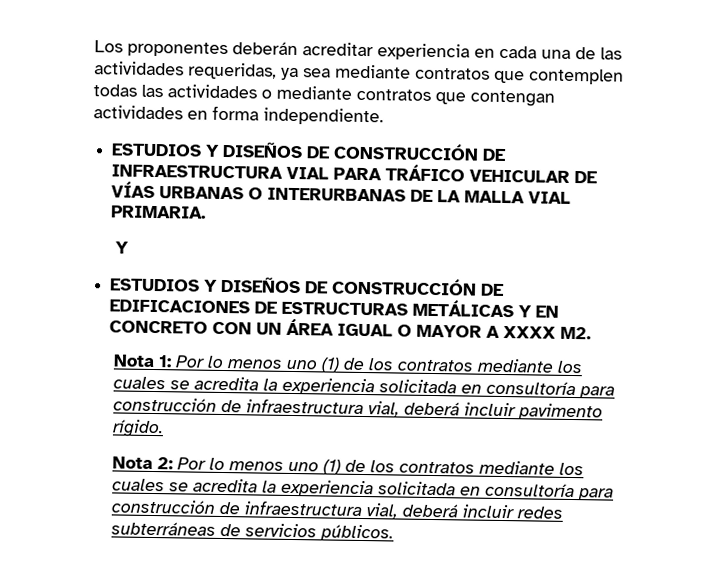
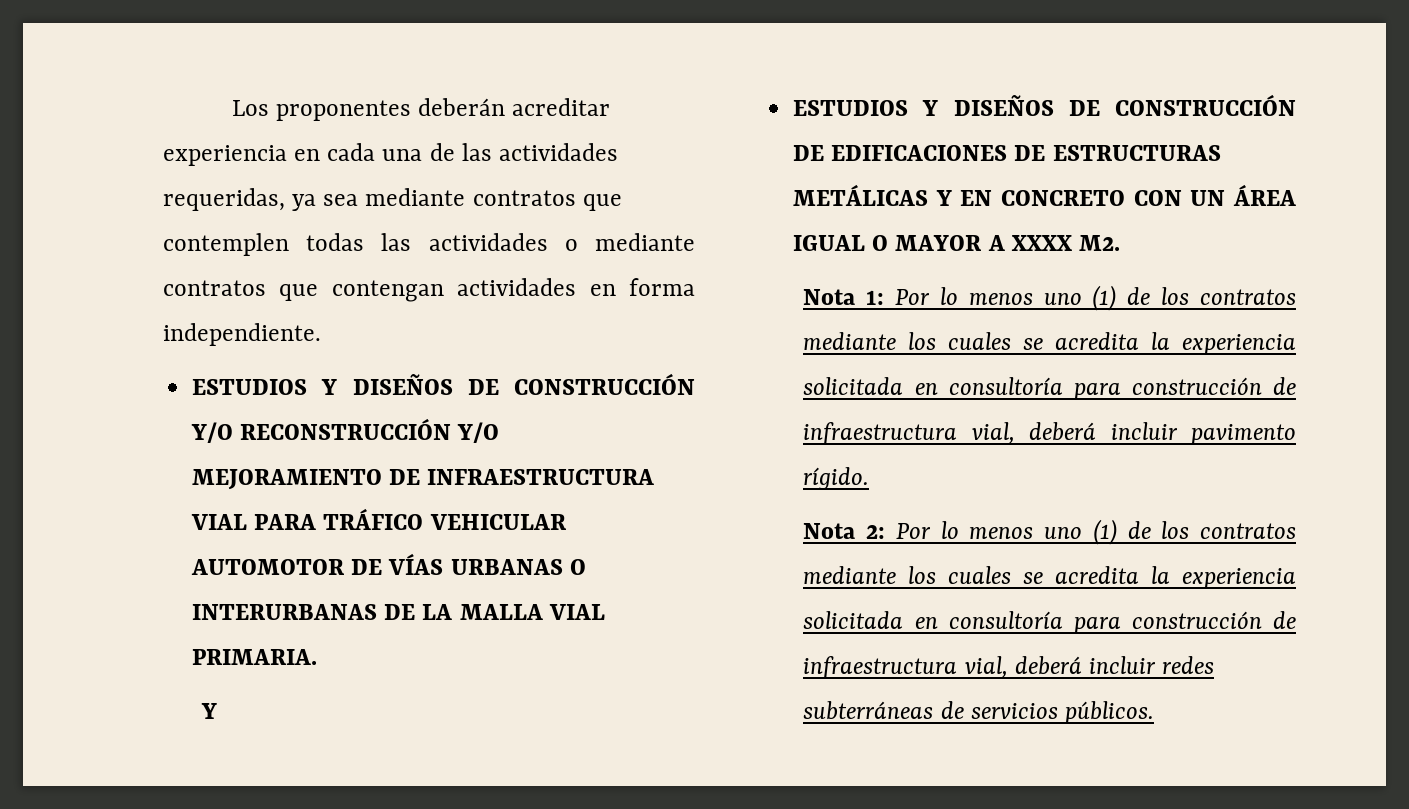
- ESTUDIOS Y DISEÑOS DE CONSTRUCCIÓN DE INFRAESTRUCTURA VIAL PARA TRÁFICO VEHICULAR DE VÍAS URBANAS O INTERURBANAS DE LA MALLA VIAL PRIMARIA.
+ ESTUDIOS Y DISEÑOS DE CONSTRUCCIÓN Y/O RECONSTRUCCIÓN Y/O MEJORAMIENTO DE INFRAESTRUCTURA VIAL PARA TRÁFICO VEHICULAR AUTOMOTOR DE VÍAS URBANAS O INTERURBANAS DE LA MALLA VIAL PRIMARIA.

